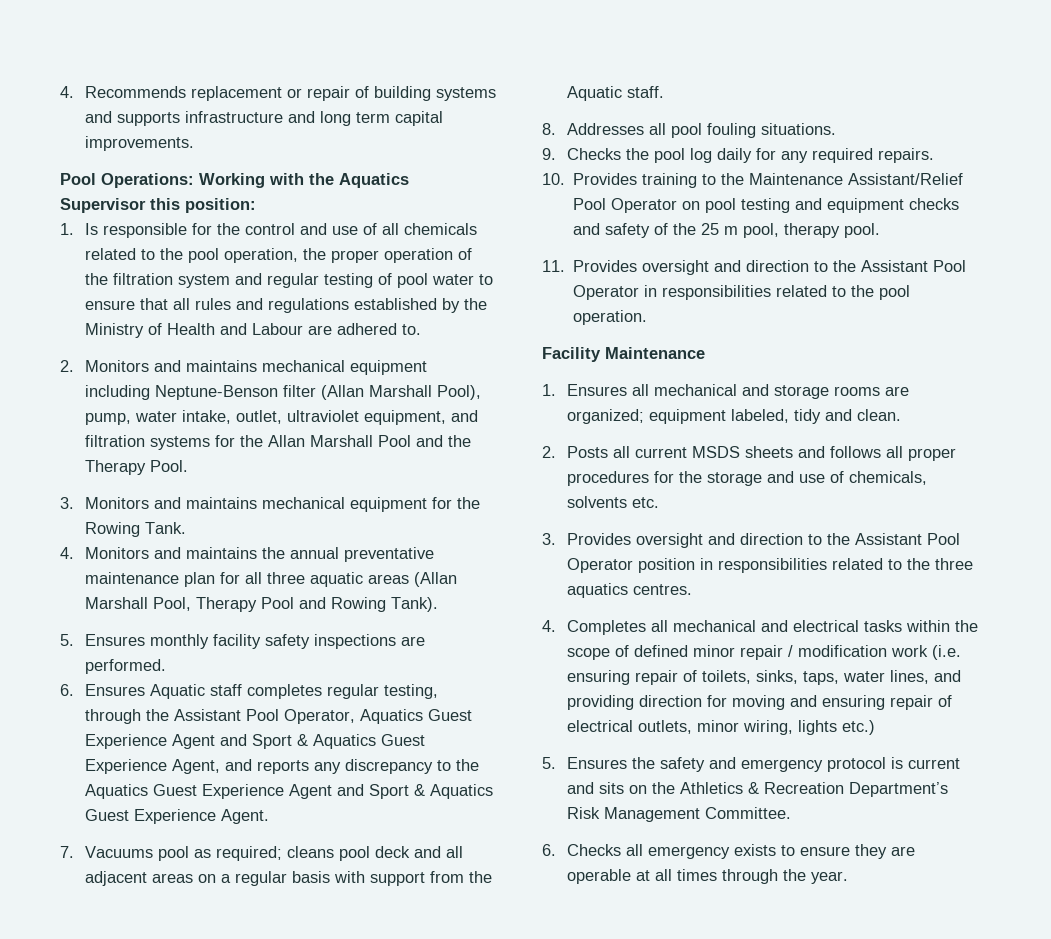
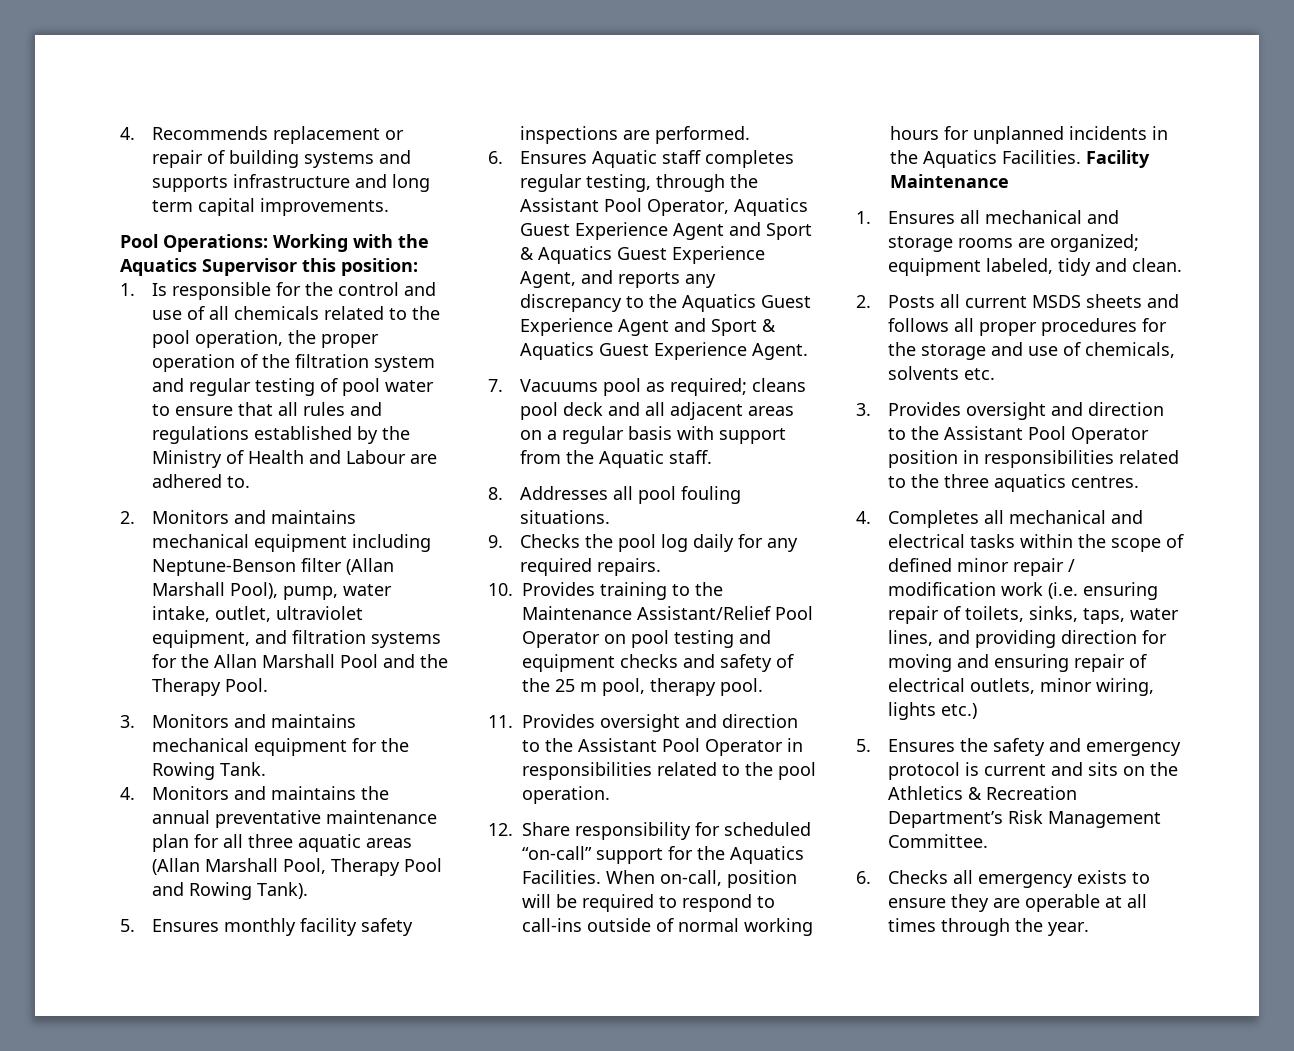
+ 12. Share responsibility for scheduled “on-call” support for the Aquatics Facilities. When on-call, position will be required to respond to call-ins outside of normal working hours for unplanned incidents in the Aquatics Facilities.

